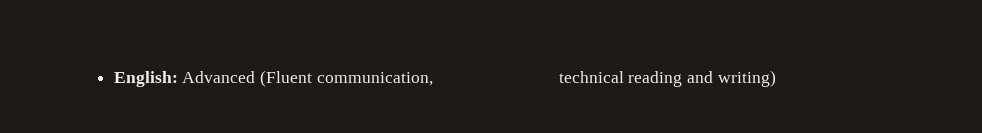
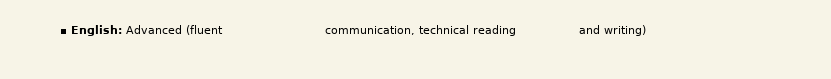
- English: Advanced (Fluent communication, technical reading and writing)
+ English: Advanced (fluent communication, technical reading and writing)

